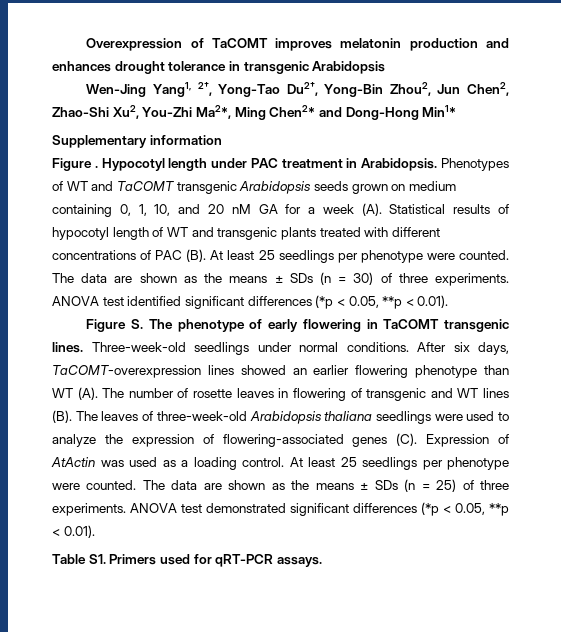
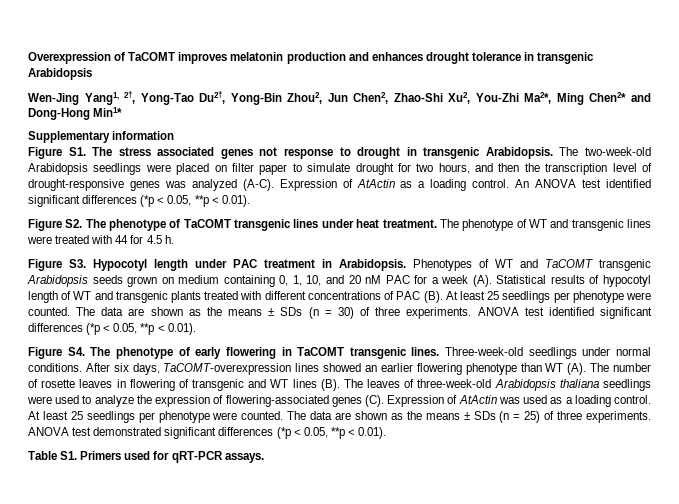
- Figure . Hypocotyl length under PAC treatment in Arabidopsis.
+ Figure S1. The stress associated genes not response to drought in transgenic Arabidopsis. The two-week-old Arabidopsis seedlings were placed on filter paper to simulate drought for two hours, and then the transcription level of drought-responsive genes was analyzed (A-C). Expression of AtActin as a loading control. An ANOVA test identified significant differences (*p < 0.05, **p < 0.01).
+ Figure S2. The phenotype of TaCOMT transgenic lines under heat treatment. The phenotype of WT and transgenic lines were treated with 44 for 4.5 h.
+ Figure S3. Hypocotyl length under PAC treatment in Arabidopsis.
- Phenotypes of WT and TaCOMT transgenic Arabidopsis seeds grown on medium containing 0, 1, 10, and 20 nΜ GA for a week (A). Statistical results of hypocotyl length of WT and transgenic plants treated with different concentrations of PAC (B). At least 25 seedlings per phenotype were counted.
+ Phenotypes of WT and TaCOMT transgenic Arabidopsis seeds grown on medium containing 0, 1, 10, and 20 nΜ PAC for a week (A). Statistical results of hypocotyl length of WT and transgenic plants treated with different concentrations of PAC (B). At least 25 seedlings per phenotype were counted.
- Figure S. The phenotype of early flowering in TaCOMT transgenic lines.
+ Figure S4. The phenotype of early flowering in TaCOMT transgenic lines.

